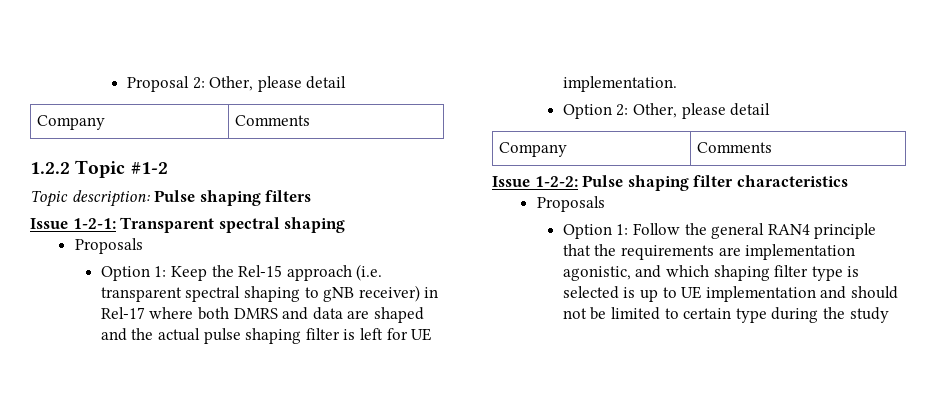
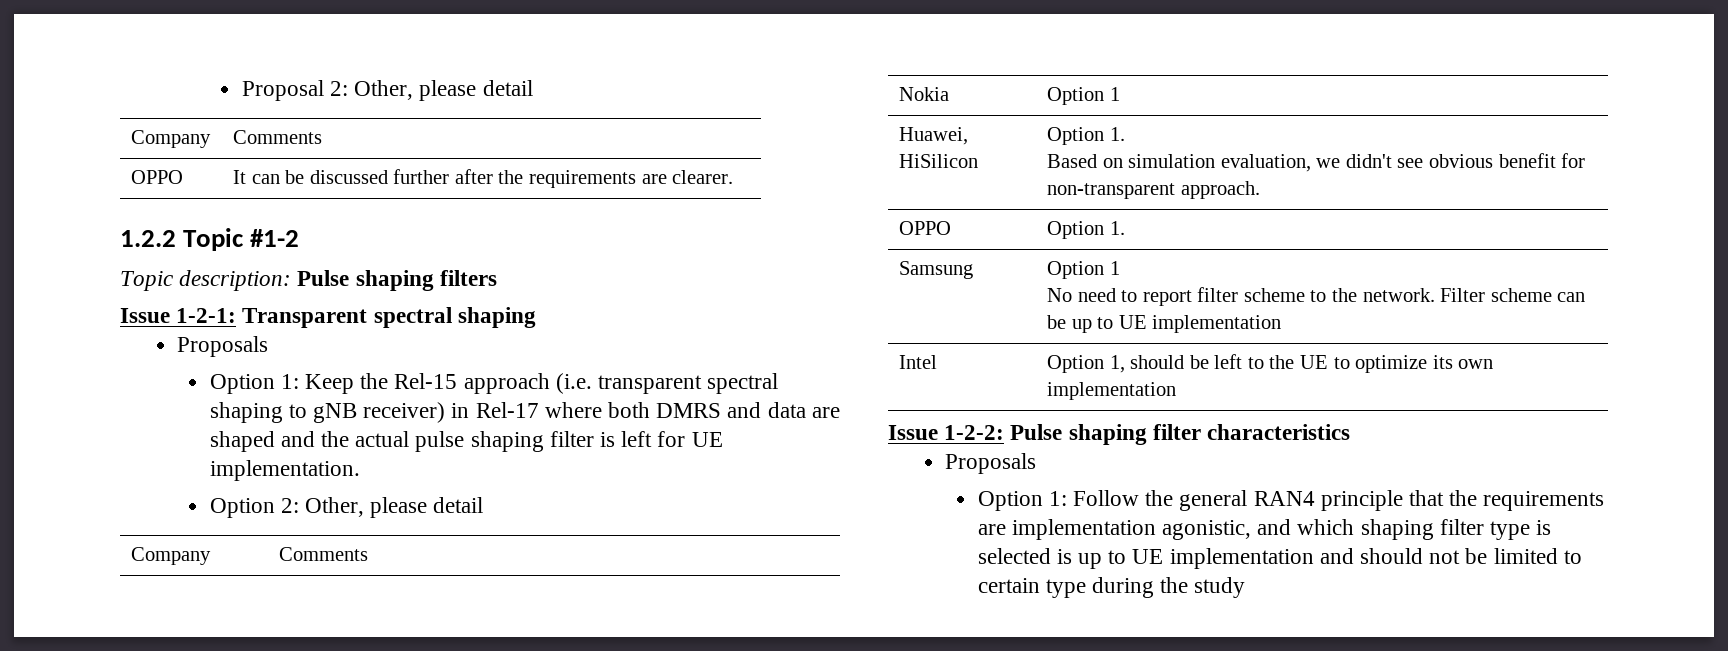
+ OPPO | It can be discussed further after the requirements are clearer.
+ Nokia | Option 1
+ Huawei, HiSilicon | Option 1.
+ Based on simulation evaluation, we didn't see obvious benefit for non-transparent approach.
+ OPPO | Option 1.
+ Samsung | Option 1
+ No need to report filter scheme to the network. Filter scheme can be up to UE implementation
+ Intel | Option 1, should be left to the UE to optimize its own implementation

